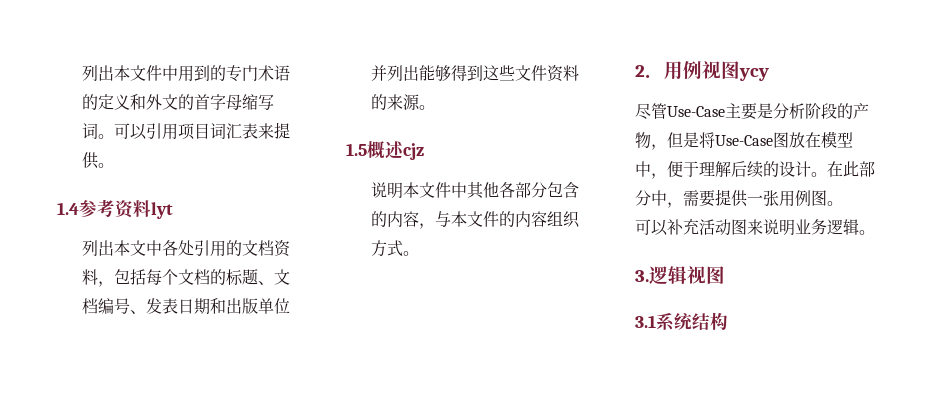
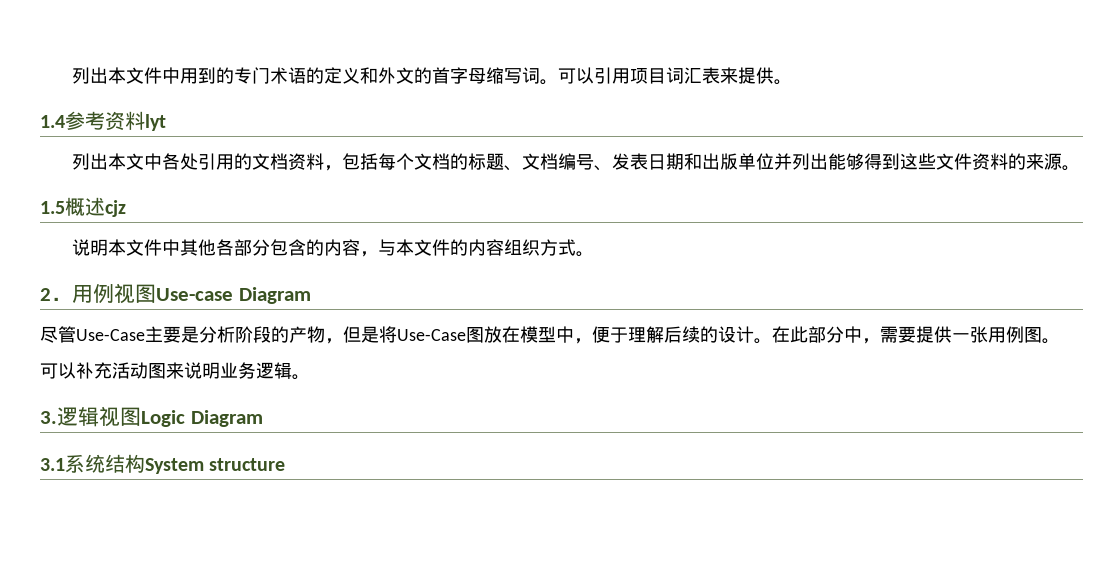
- 2．用例视图ycy
+ 2．用例视图Use-case Diagram
- 3.逻辑视图
+ 3.逻辑视图Logic Diagram
- 3.1系统结构
+ 3.1系统结构System structure

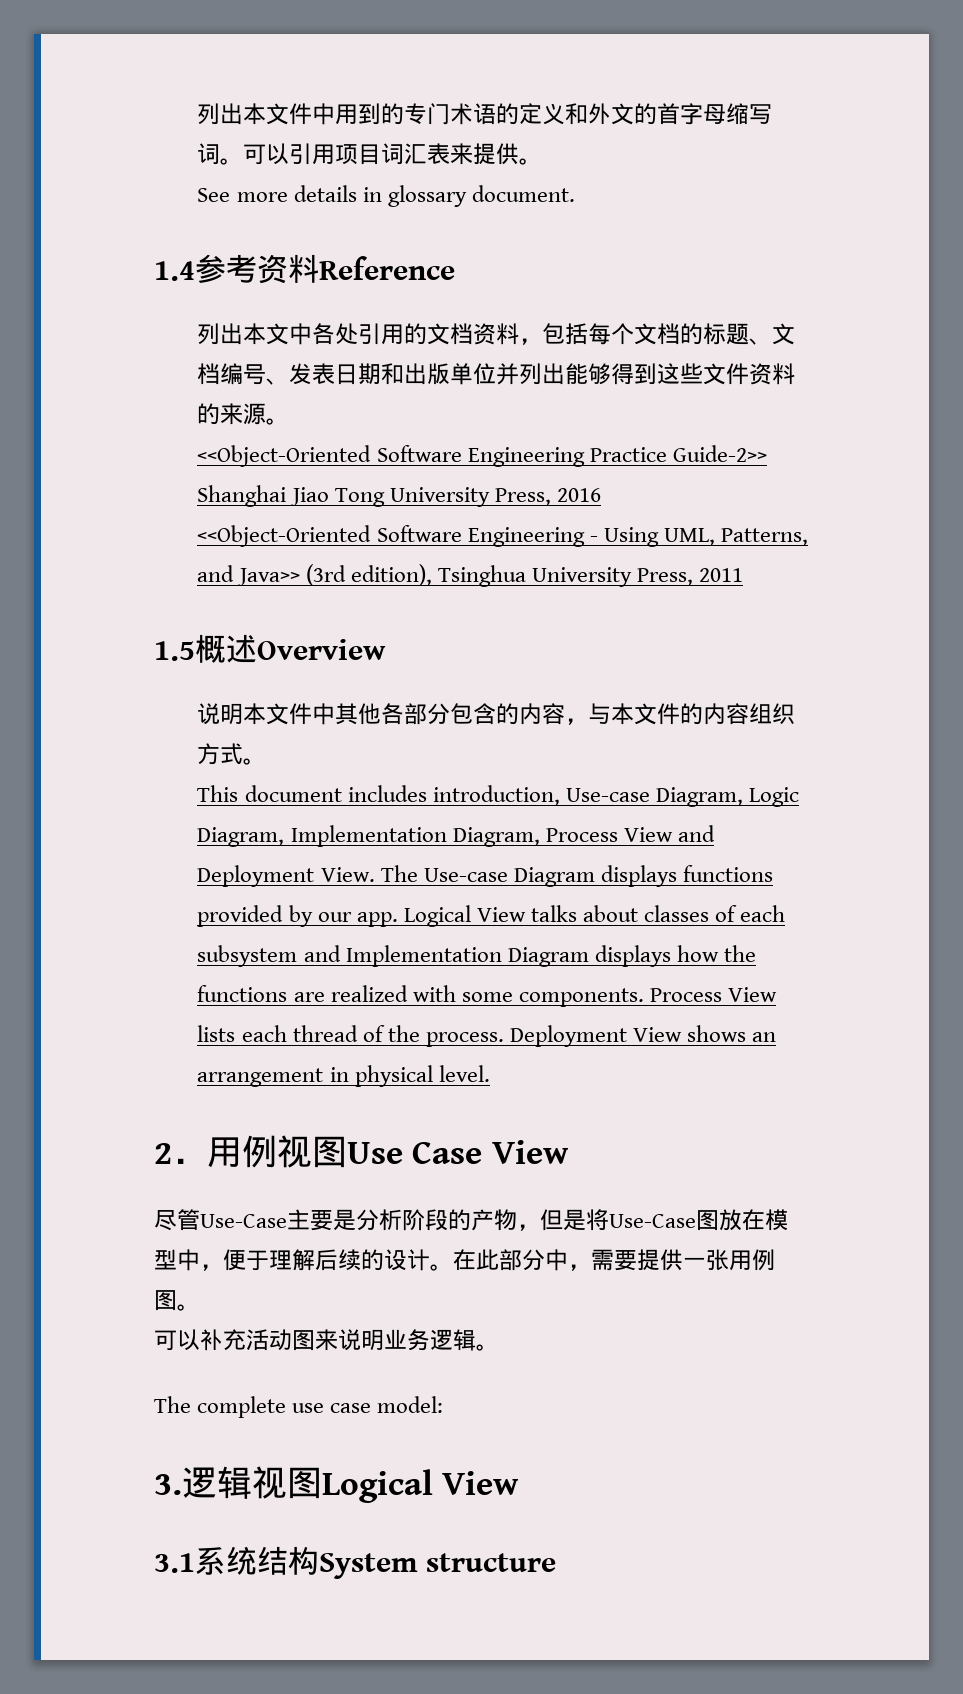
+ See more details in glossary document.
- 1.4参考资料lyt
+ 1.4参考资料Reference
+ <<Object-Oriented Software Engineering Practice Guide-2>> Shanghai Jiao Tong University Press, 2016
+ <<Object-Oriented Software Engineering - Using UML, Patterns, and Java>> (3rd edition), Tsinghua University Press, 2011
- 1.5概述cjz
+ 1.5概述Overview
+ This document includes introduction, Use-case Diagram, Logic Diagram, Implementation Diagram, Process View and Deployment View. The Use-case Diagram displays functions provided by our app. Logical View talks about classes of each subsystem and Implementation Diagram displays how the functions are realized with some components. Process View lists each thread of the process. Deployment View shows an arrangement in physical level.
- 2．用例视图Use-case Diagram
+ 2．用例视图Use Case View
+ The complete use case model:
- 3.逻辑视图Logic Diagram
+ 3.逻辑视图Logical View

